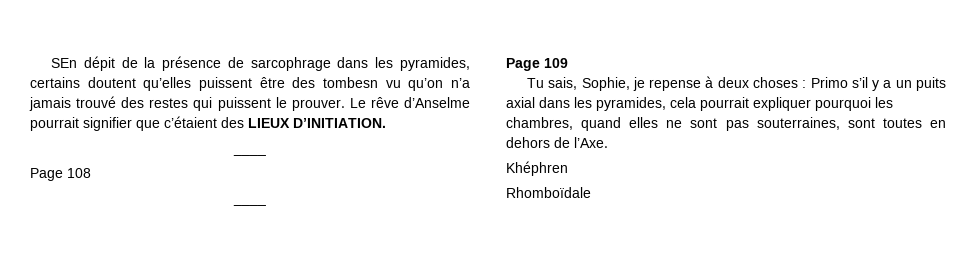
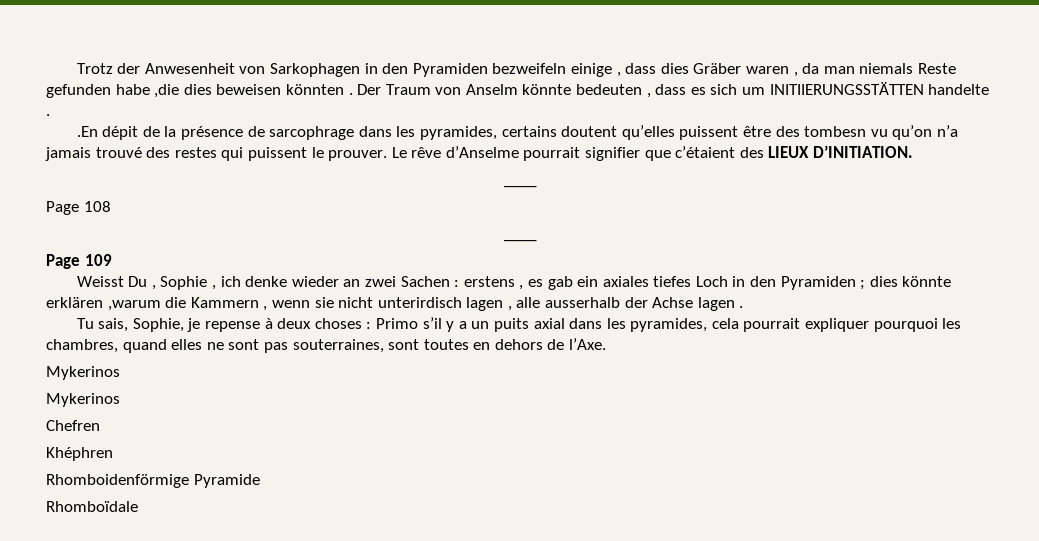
- SEn dépit de la présence de sarcophrage dans les pyramides, certains doutent qu’elles puissent être des tombesn vu qu’on n’a jamais trouvé des restes qui puissent le prouver.
+ Trotz der Anwesenheit von Sarkophagen in den Pyramiden bezweifeln einige , dass dies Gräber waren , da man niemals Reste gefunden habe ,die dies beweisen könnten . Der Traum von Anselm könnte bedeuten , dass es sich um INITIIERUNGSSTÄTTEN handelte .
+ .En dépit de la présence de sarcophrage dans les pyramides, certains doutent qu’elles puissent être des tombesn vu qu’on n’a jamais trouvé des restes qui puissent le prouver.
+ Weisst Du , Sophie , ich denke wieder an zwei Sachen : erstens , es gab ein axiales tiefes Loch in den Pyramiden ; dies könnte erklären ,warum die Kammern , wenn sie nicht unterirdisch lagen , alle ausserhalb der Achse lagen .
  Tu sais, Sophie, je repense à deux choses : Primo s’il y a un puits axial dans les pyramides, cela pourrait expliquer pourquoi les chambres, quand elles ne sont pas souterraines, sont toutes en dehors de l’Axe.
+ Mykerinos
+ Mykerinos
+ Chefren
+ Rhomboidenförmige Pyramide

